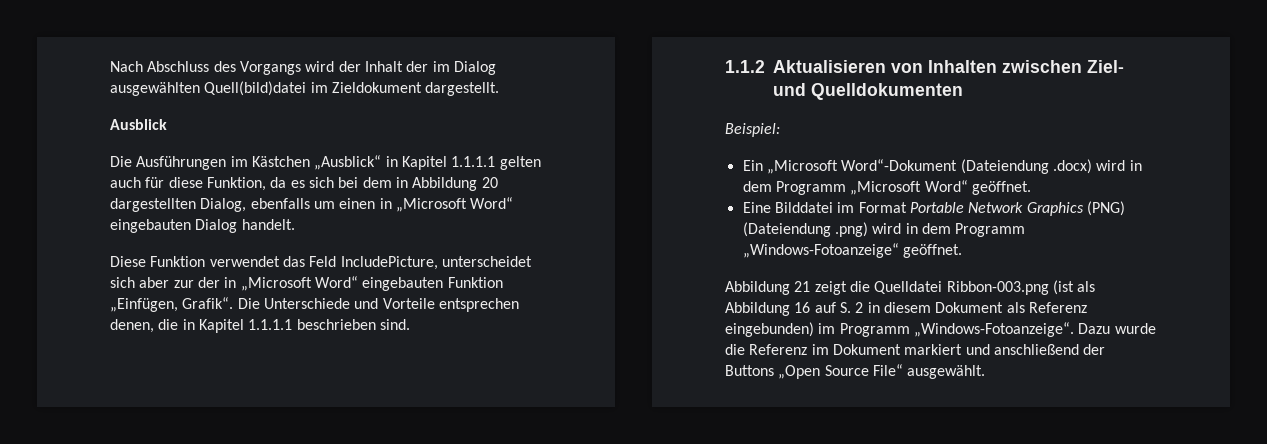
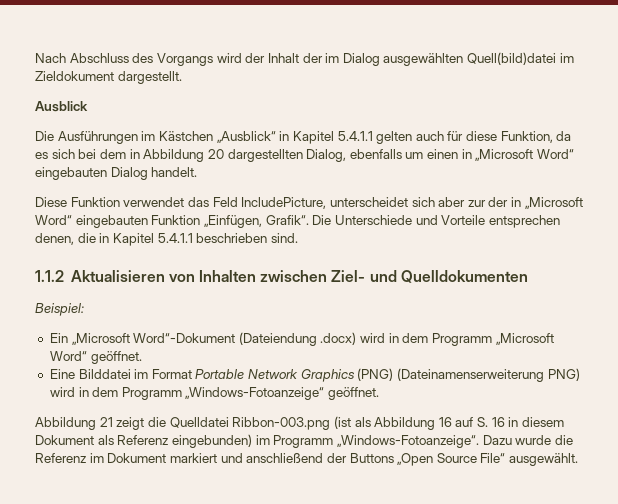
- Die Ausführungen im Kästchen „Ausblick“ in Kapitel 1.1.1.1 gelten auch für diese Funktion, da es sich bei dem in Abbildung 20 dargestellten Dialog, ebenfalls um einen in „Microsoft Word“ eingebauten Dialog handelt.
+ Die Ausführungen im Kästchen „Ausblick“ in Kapitel 5.4.1.1 gelten auch für diese Funktion, da es sich bei dem in Abbildung 20 dargestellten Dialog, ebenfalls um einen in „Microsoft Word“ eingebauten Dialog handelt.
- Die Unterschiede und Vorteile entsprechen denen, die in Kapitel 1.1.1.1 beschrieben sind.
+ Die Unterschiede und Vorteile entsprechen denen, die in Kapitel 5.4.1.1 beschrieben sind.
- Eine Bilddatei im Format Portable Network Graphics (PNG) (Dateiendung .png) wird in dem Programm „Windows-Fotoanzeige“ geöffnet.
+ Eine Bilddatei im Format Portable Network Graphics (PNG) (Dateinamenserweiterung PNG) wird in dem Programm „Windows-Fotoanzeige“ geöffnet.
- Abbildung 21 zeigt die Quelldatei Ribbon-003.png (ist als Abbildung 16 auf S. 2 in diesem Dokument als Referenz eingebunden) im Programm „Windows-Fotoanzeige“.
+ Abbildung 21 zeigt die Quelldatei Ribbon-003.png (ist als Abbildung 16 auf S. 16 in diesem Dokument als Referenz eingebunden) im Programm „Windows-Fotoanzeige“.

